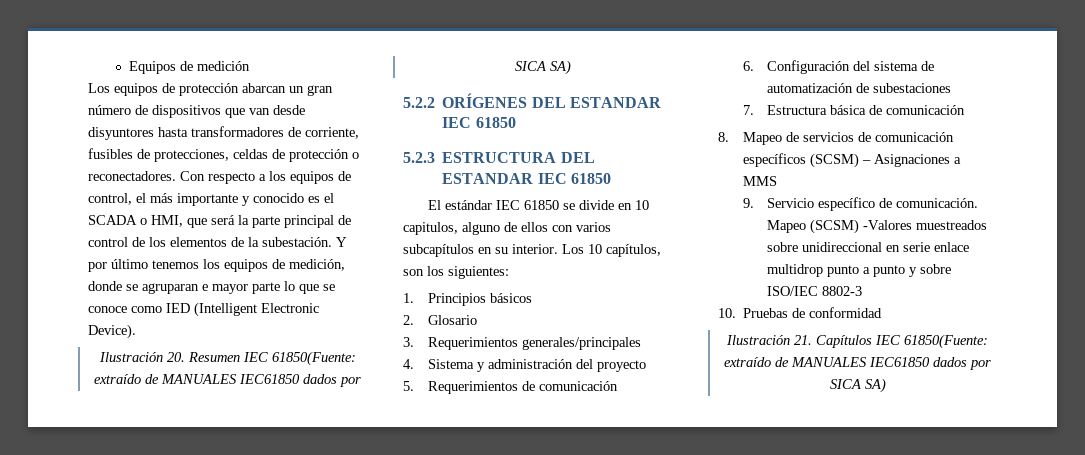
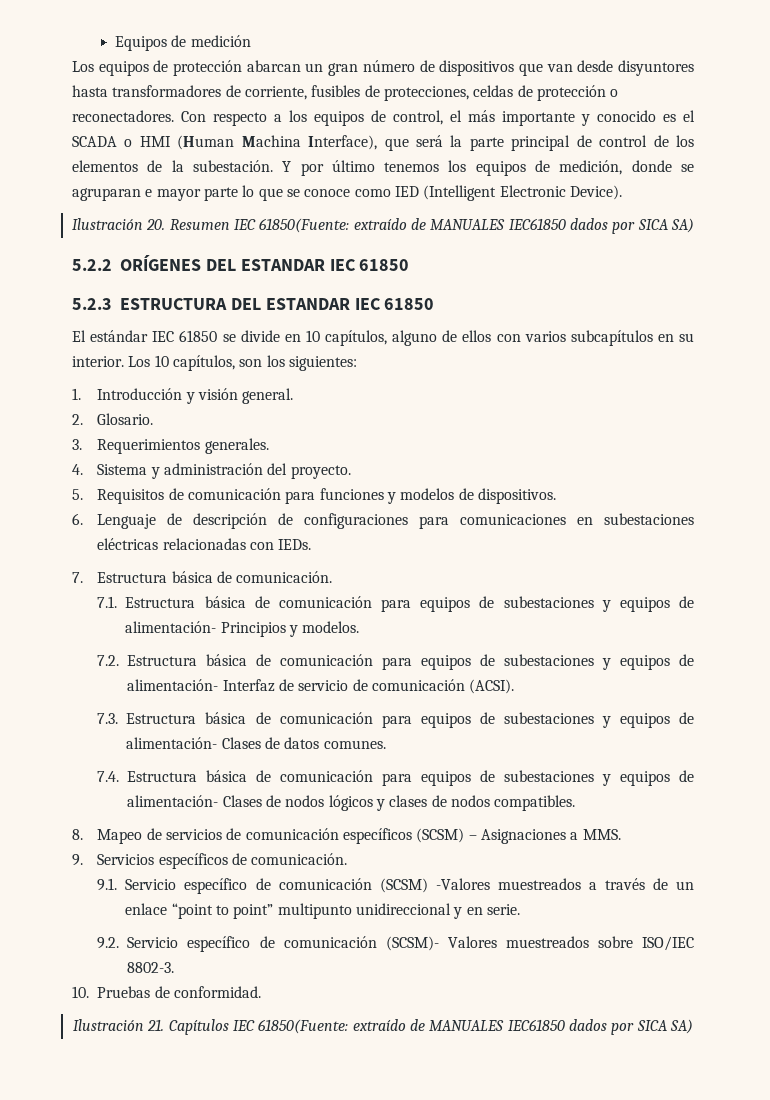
- Con respecto a los equipos de control, el más importante y conocido es el SCADA o HMI, que será la parte principal de control de los elementos de la subestación.
+ Con respecto a los equipos de control, el más importante y conocido es el SCADA o HMI (Human Machina Interface), que será la parte principal de control de los elementos de la subestación.
- El estándar IEC 61850 se divide en 10 capitulos, alguno de ellos con varios subcapítulos en su interior.
+ El estándar IEC 61850 se divide en 10 capítulos, alguno de ellos con varios subcapítulos en su interior.
- 1. Principios básicos
+ 1. Introducción y visión general.
- 2. Glosario
+ 2. Glosario.
- 3. Requerimientos generales/principales
+ 3. Requerimientos generales.
- 4. Sistema y administración del proyecto
+ 4. Sistema y administración del proyecto.
- 5. Requerimientos de comunicación
- 6. Configuración del sistema de automatización de subestaciones
- 7. Estructura básica de comunicación
+ 5. Requisitos de comunicación para funciones y modelos de dispositivos.
+ 6. Lenguaje de descripción de configuraciones para comunicaciones en subestaciones eléctricas relacionadas con IEDs.
+ 7. Estructura básica de comunicación.
+ 7.1. Estructura básica de comunicación para equipos de subestaciones y equipos de alimentación- Principios y modelos.
+ 7.2. Estructura básica de comunicación para equipos de subestaciones y equipos de alimentación- Interfaz de servicio de comunicación (ACSI).
+ 7.3. Estructura básica de comunicación para equipos de subestaciones y equipos de alimentación- Clases de datos comunes.
+ 7.4. Estructura básica de comunicación para equipos de subestaciones y equipos de alimentación- Clases de nodos lógicos y clases de nodos compatibles.
- 8. Mapeo de servicios de comunicación específicos (SCSM) – Asignaciones a MMS
- 9. Servicio específico de comunicación. Mapeo (SCSM) -Valores muestreados sobre unidireccional en serie enlace multidrop punto a punto y sobre ISO/IEC 8802-3
+ 8. Mapeo de servicios de comunicación específicos (SCSM) – Asignaciones a MMS.
+ 9. Servicios específicos de comunicación.
+ 9.1. Servicio específico de comunicación (SCSM) -Valores muestreados a través de un enlace “point to point” multipunto unidireccional y en serie.
+ 9.2. Servicio específico de comunicación (SCSM)- Valores muestreados sobre ISO/IEC 8802-3.
- 10. Pruebas de conformidad
+ 10. Pruebas de conformidad.

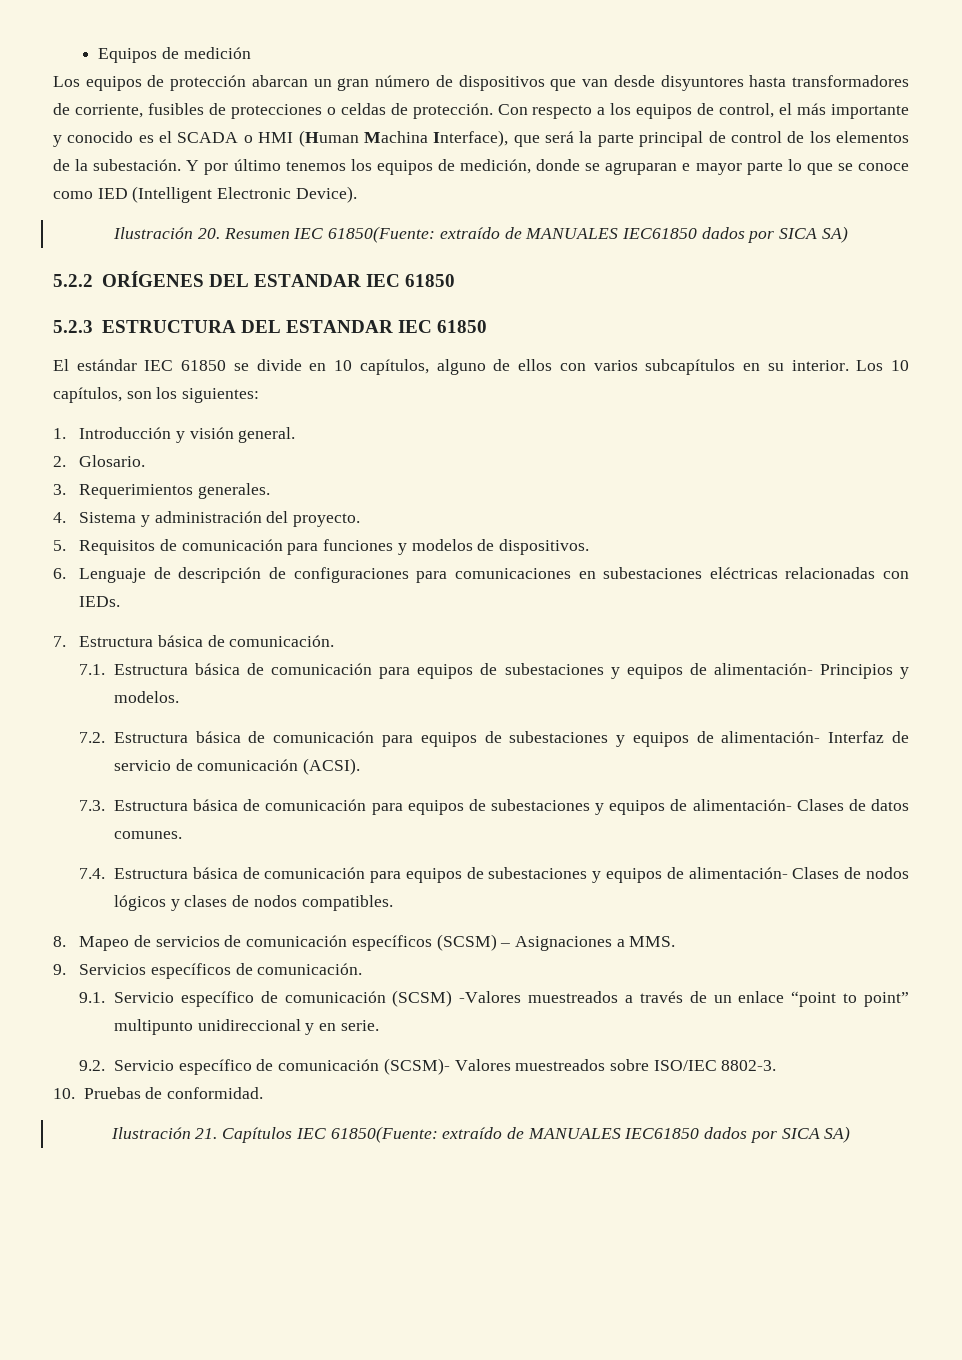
- Los equipos de protección abarcan un gran número de dispositivos que van desde disyuntores hasta transformadores de corriente, fusibles de protecciones, celdas de protección o reconectadores.
+ Los equipos de protección abarcan un gran número de dispositivos que van desde disyuntores hasta transformadores de corriente, fusibles de protecciones o celdas de protección.

